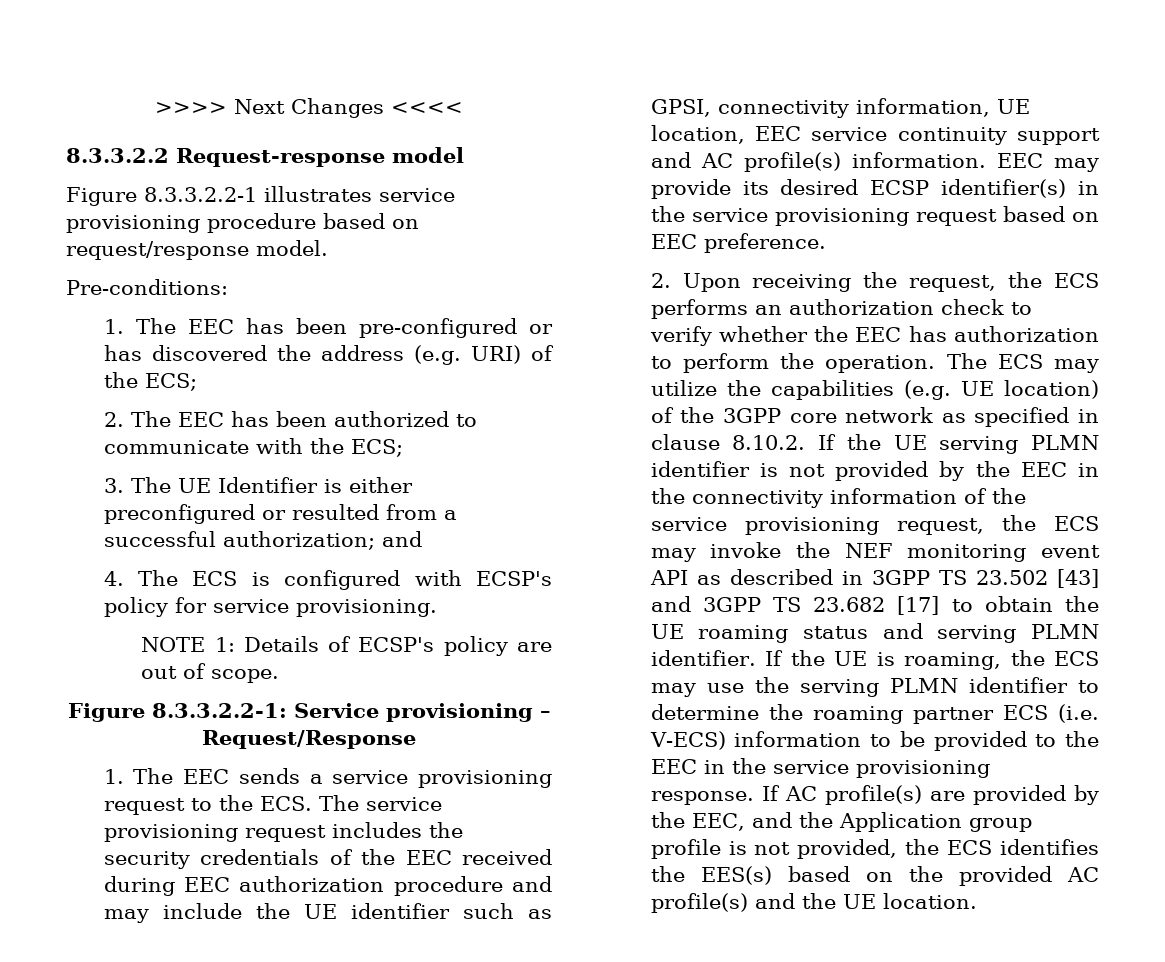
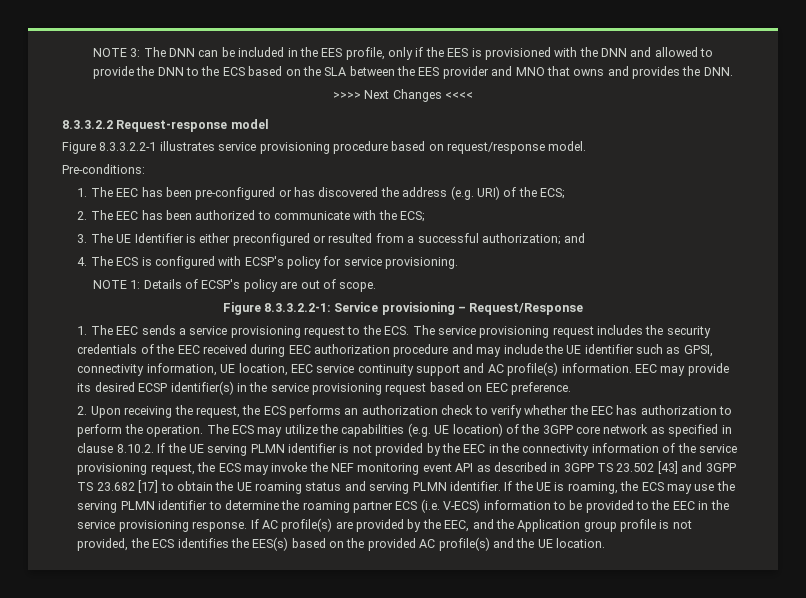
+ NOTE 3: The DNN can be included in the EES profile, only if the EES is provisioned with the DNN and allowed to provide the DNN to the ECS based on the SLA between the EES provider and MNO that owns and provides the DNN.

